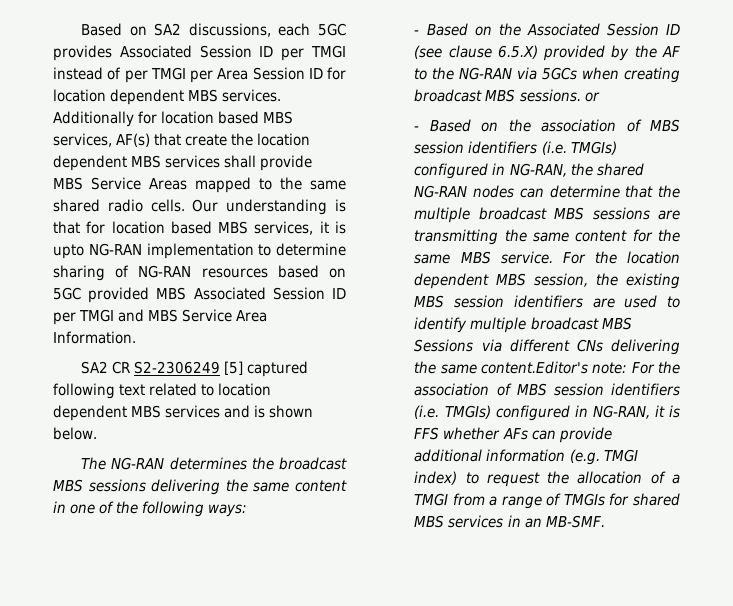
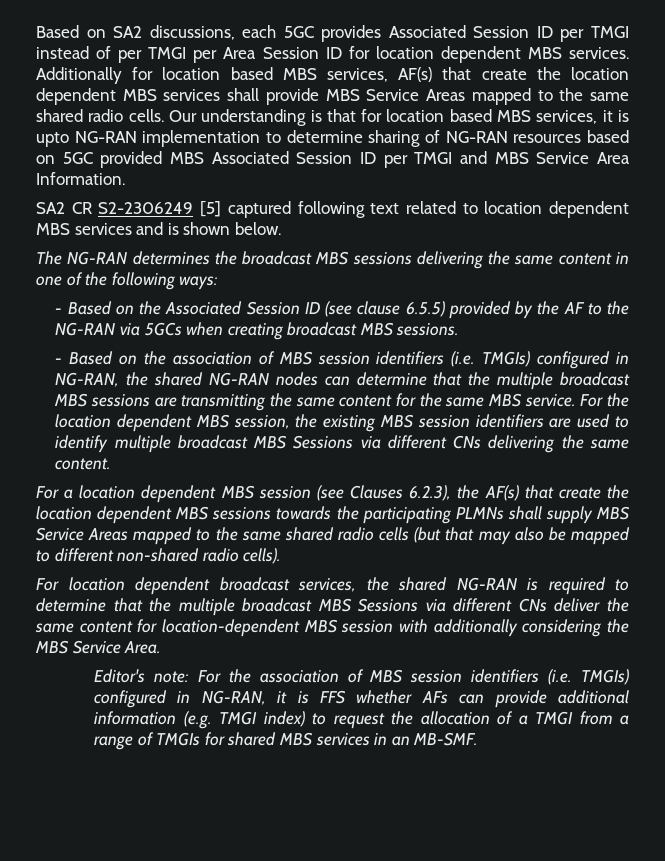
- - Based on the Associated Session ID (see clause 6.5.X) provided by the AF to the NG-RAN via 5GCs when creating broadcast MBS sessions. or
+ - Based on the Associated Session ID (see clause 6.5.5) provided by the AF to the NG-RAN via 5GCs when creating broadcast MBS sessions.
- For the location dependent MBS session, the existing MBS session identifiers are used to identify multiple broadcast MBS Sessions via different CNs delivering the same content.Editor's note:
+ For the location dependent MBS session, the existing MBS session identifiers are used to identify multiple broadcast MBS Sessions via different CNs delivering the same content.
+ For a location dependent MBS session (see Clauses 6.2.3), the AF(s) that create the location dependent MBS sessions towards the participating PLMNs shall supply MBS Service Areas mapped to the same shared radio cells (but that may also be mapped to different non-shared radio cells).
+ For location dependent broadcast services, the shared NG-RAN is required to determine that the multiple broadcast MBS Sessions via different CNs deliver the same content for location-dependent MBS session with additionally considering the MBS Service Area.
+ Editor's note:

